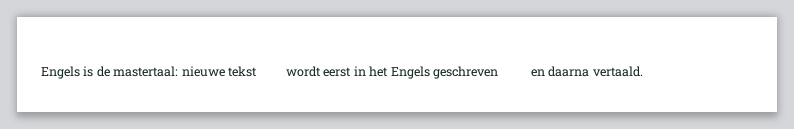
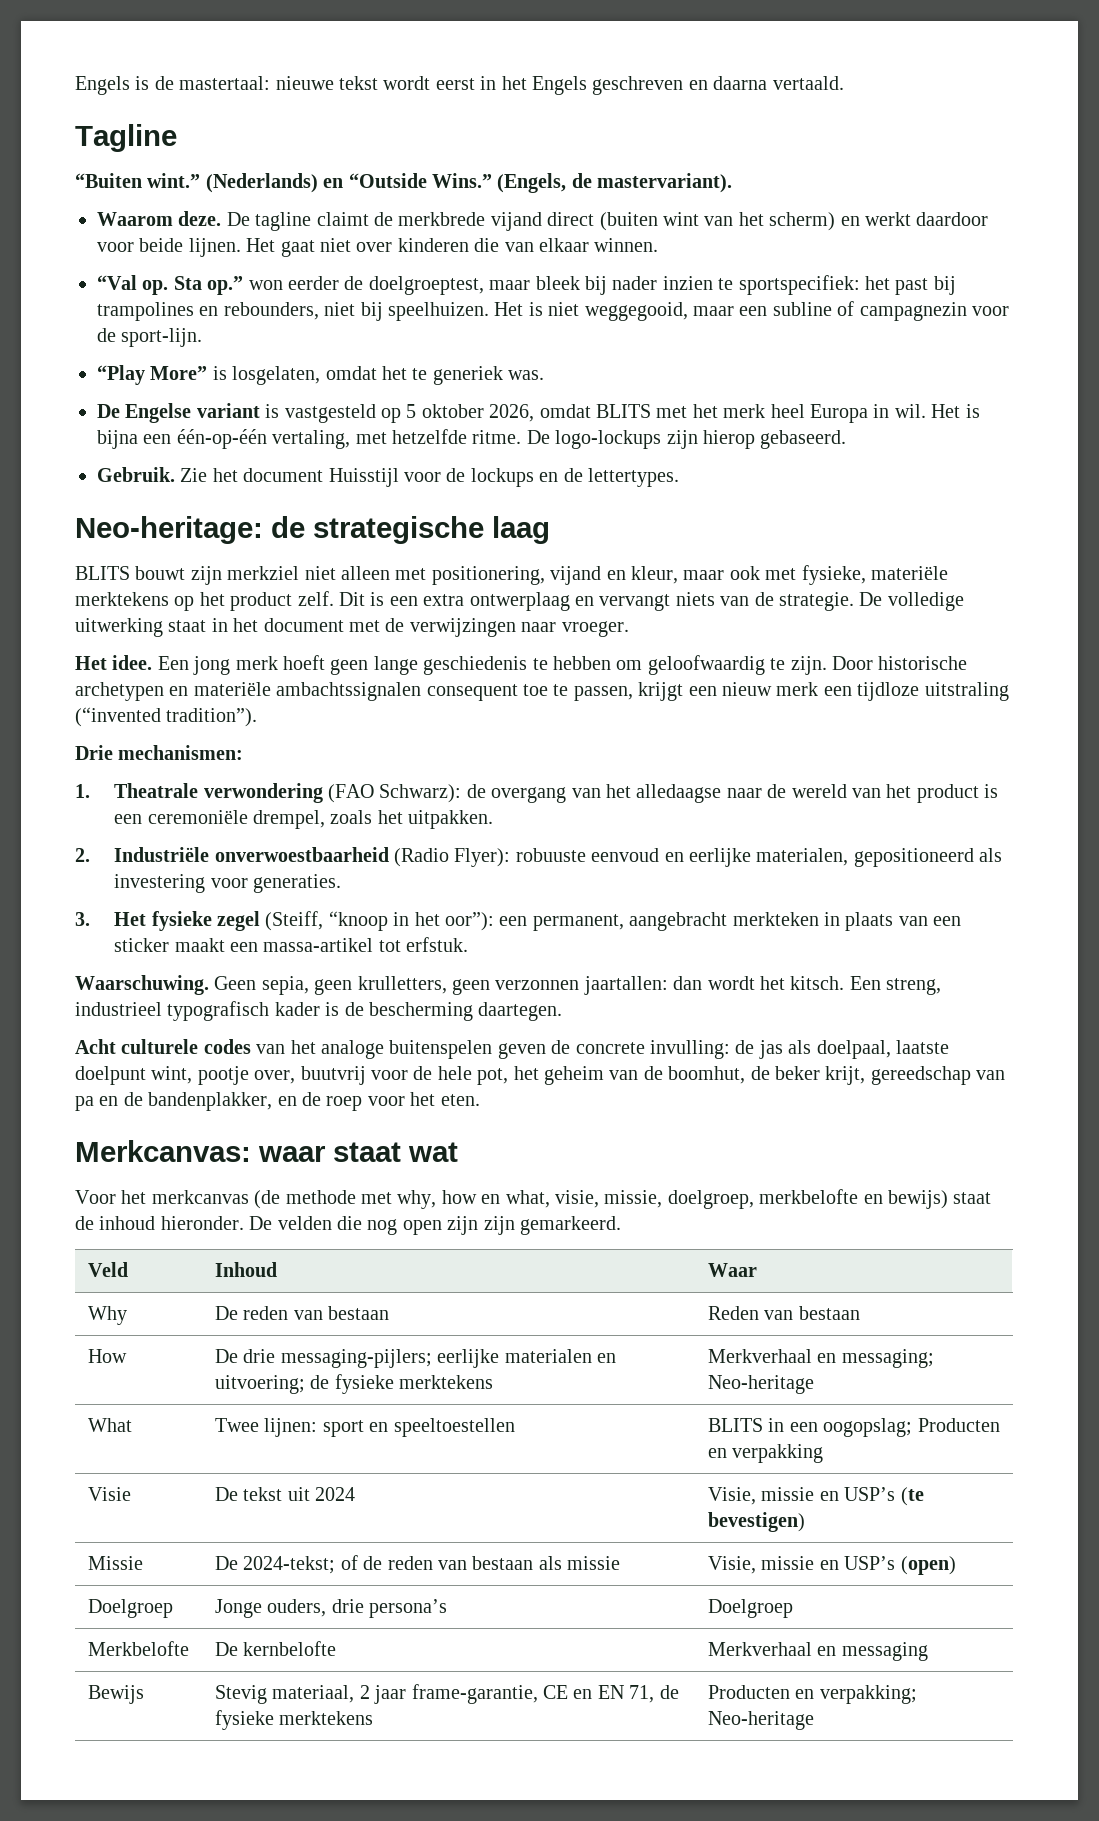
+ Tagline
+ “Buiten wint.” (Nederlands) en “Outside Wins.” (Engels, de mastervariant).
+ Waarom deze. De tagline claimt de merkbrede vijand direct (buiten wint van het scherm) en werkt daardoor voor beide lijnen. Het gaat niet over kinderen die van elkaar winnen.
+ “Val op. Sta op.” won eerder de doelgroeptest, maar bleek bij nader inzien te sportspecifiek: het past bij trampolines en rebounders, niet bij speelhuizen. Het is niet weggegooid, maar een subline of campagnezin voor de sport-lijn.
+ “Play More” is losgelaten, omdat het te generiek was.
+ De Engelse variant is vastgesteld op 5 oktober 2026, omdat BLITS met het merk heel Europa in wil. Het is bijna een één-op-één vertaling, met hetzelfde ritme. De logo-lockups zijn hierop gebaseerd.
+ Gebruik. Zie het document Huisstijl voor de lockups en de lettertypes.
+ Neo-heritage: de strategische laag
+ BLITS bouwt zijn merkziel niet alleen met positionering, vijand en kleur, maar ook met fysieke, materiële merktekens op het product zelf. Dit is een extra ontwerplaag en vervangt niets van de strategie. De volledige uitwerking staat in het document met de verwijzingen naar vroeger.
+ Het idee. Een jong merk hoeft geen lange geschiedenis te hebben om geloofwaardig te zijn. Door historische archetypen en materiële ambachtssignalen consequent toe te passen, krijgt een nieuw merk een tijdloze uitstraling (“invented tradition”).
+ Drie mechanismen:
+ 1. Theatrale verwondering (FAO Schwarz): de overgang van het alledaagse naar de wereld van het product is een ceremoniële drempel, zoals het uitpakken.
+ 2. Industriële onverwoestbaarheid (Radio Flyer): robuuste eenvoud en eerlijke materialen, gepositioneerd als investering voor generaties.
+ 3. Het fysieke zegel (Steiff, “knoop in het oor”): een permanent, aangebracht merkteken in plaats van een sticker maakt een massa-artikel tot erfstuk.
+ Waarschuwing. Geen sepia, geen krulletters, geen verzonnen jaartallen: dan wordt het kitsch. Een streng, industrieel typografisch kader is de bescherming daartegen.
+ Acht culturele codes van het analoge buitenspelen geven de concrete invulling: de jas als doelpaal, laatste doelpunt wint, pootje over, buutvrij voor de hele pot, het geheim van de boomhut, de beker krijt, gereedschap van pa en de bandenplakker, en de roep voor het eten.
+ Merkcanvas: waar staat wat
+ Voor het merkcanvas (de methode met why, how en what, visie, missie, doelgroep, merkbelofte en bewijs) staat de inhoud hieronder. De velden die nog open zijn zijn gemarkeerd.
+ Veld | Inhoud | Waar
+ Why | De reden van bestaan | Reden van bestaan
+ How | De drie messaging-pijlers; eerlijke materialen en uitvoering; de fysieke merktekens | Merkverhaal en messaging; Neo-heritage
+ What | Twee lijnen: sport en speeltoestellen | BLITS in een oogopslag; Producten en verpakking
+ Visie | De tekst uit 2024 | Visie, missie en USP’s (te bevestigen)
+ Missie | De 2024-tekst; of de reden van bestaan als missie | Visie, missie en USP’s (open)
+ Doelgroep | Jonge ouders, drie persona’s | Doelgroep
+ Merkbelofte | De kernbelofte | Merkverhaal en messaging
+ Bewijs | Stevig materiaal, 2 jaar frame-garantie, CE en EN 71, de fysieke merktekens | Producten en verpakking; Neo-heritage

